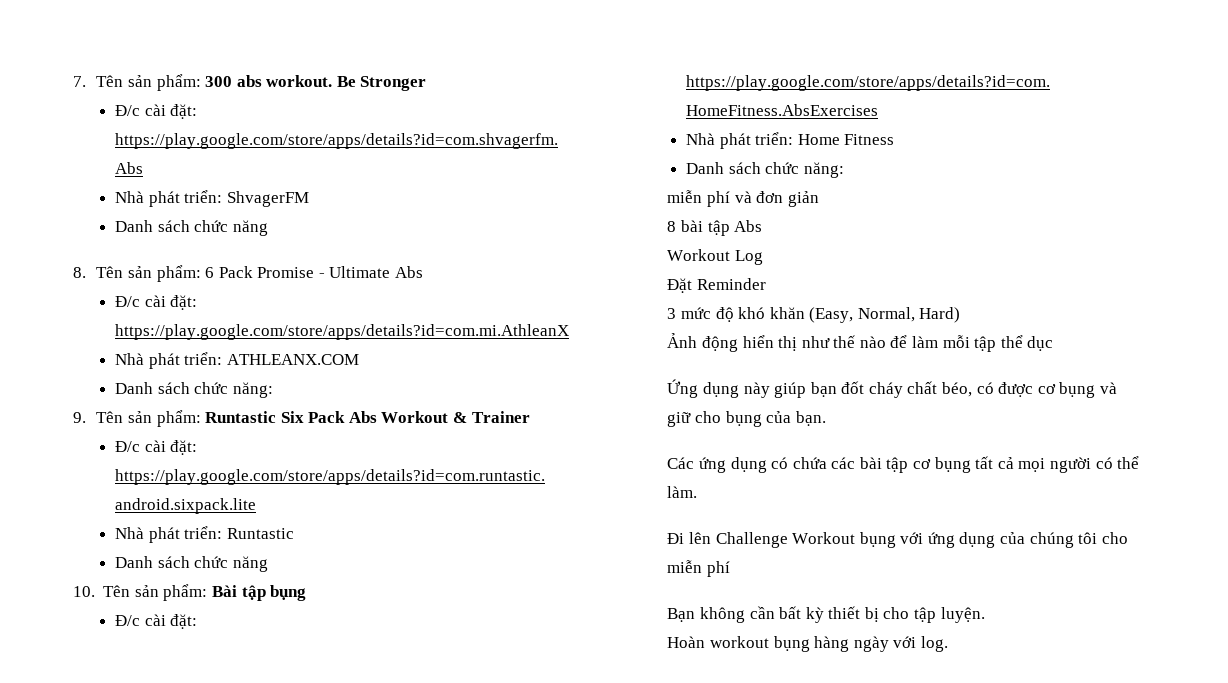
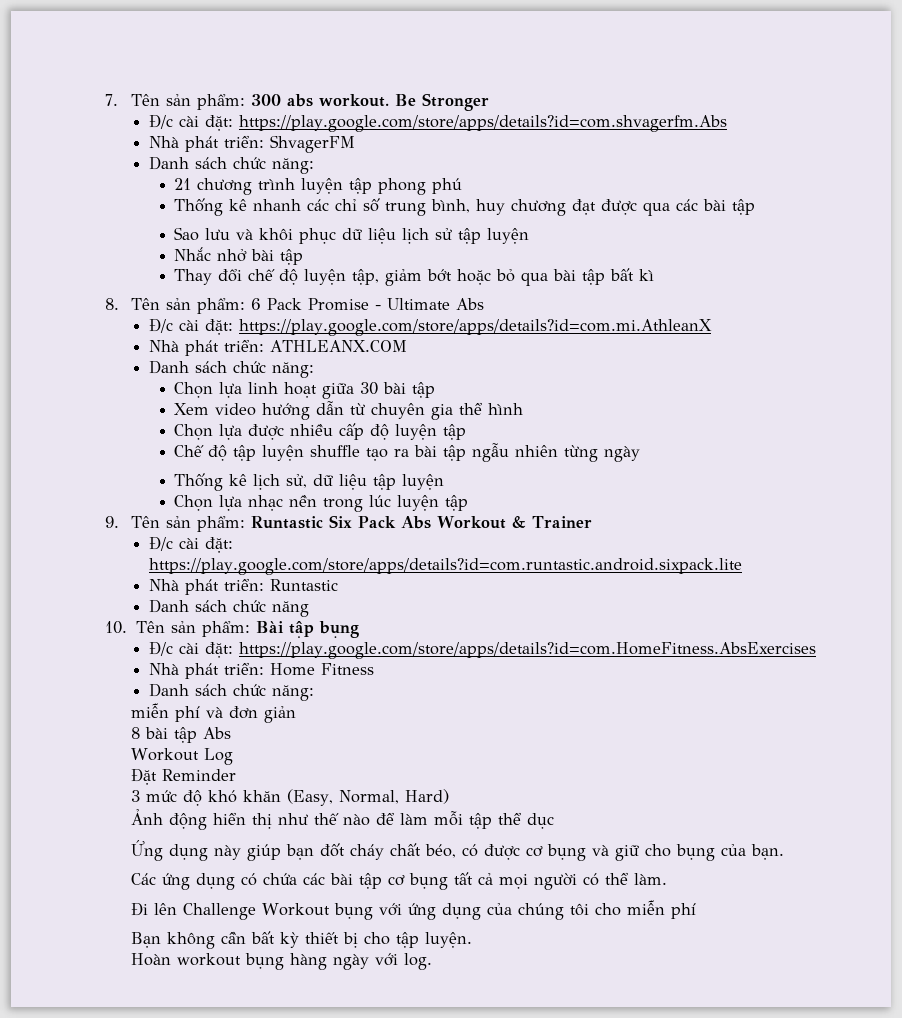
  Nhà phát triển: ShvagerFM
- Danh sách chức năng
+ Danh sách chức năng:
+ 21 chương trình luyện tập phong phú
+ Thống kê nhanh các chỉ số trung bình, huy chương đạt được qua các bài tập
+ Sao lưu và khôi phục dữ liệu lịch sử tập luyện
+ Nhắc nhở bài tập
+ Thay đổi chế độ luyện tập, giảm bớt hoặc bỏ qua bài tập bất kì
+ Chọn lựa linh hoạt giữa 30 bài tập
+ Xem video hướng dẫn từ chuyên gia thể hình
+ Chọn lựa được nhiều cấp độ luyện tập
+ Chế độ tập luyện shuffle tạo ra bài tập ngẫu nhiên từng ngày
+ Thống kê lịch sử, dữ liệu tập luyện
+ Chọn lựa nhạc nền trong lúc luyện tập

